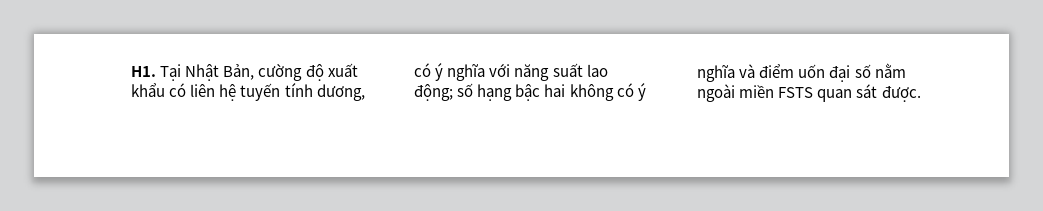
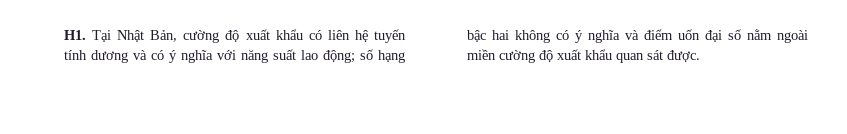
- H1. Tại Nhật Bản, cường độ xuất khẩu có liên hệ tuyến tính dương, có ý nghĩa với năng suất lao động; số hạng bậc hai không có ý nghĩa và điểm uốn đại số nằm ngoài miền FSTS quan sát được.
+ H1. Tại Nhật Bản, cường độ xuất khẩu có liên hệ tuyến tính dương và có ý nghĩa với năng suất lao động; số hạng bậc hai không có ý nghĩa và điểm uốn đại số nằm ngoài miền cường độ xuất khẩu quan sát được.

